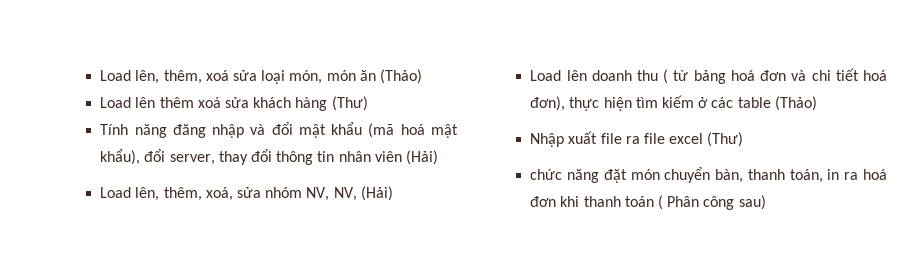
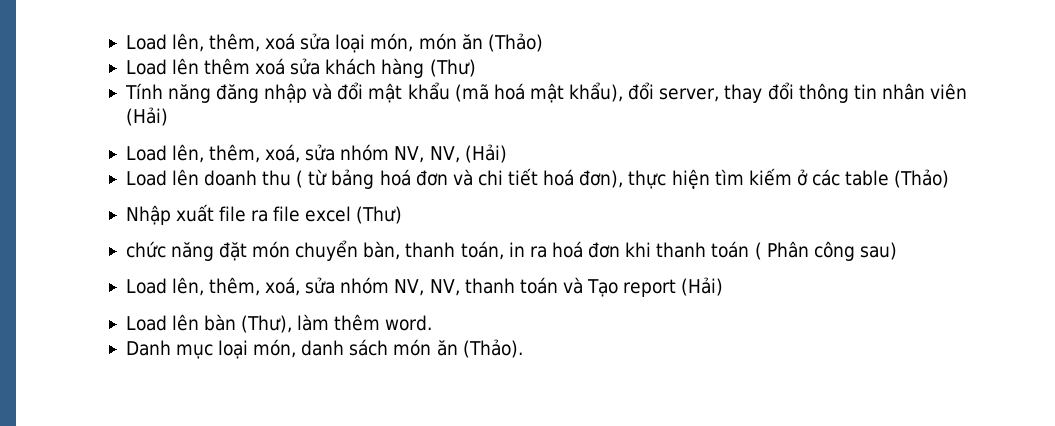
+ Load lên, thêm, xoá, sửa nhóm NV, NV, thanh toán và Tạo report (Hải)
+ Load lên bàn (Thư), làm thêm word.
+ Danh mục loại món, danh sách món ăn (Thảo).

